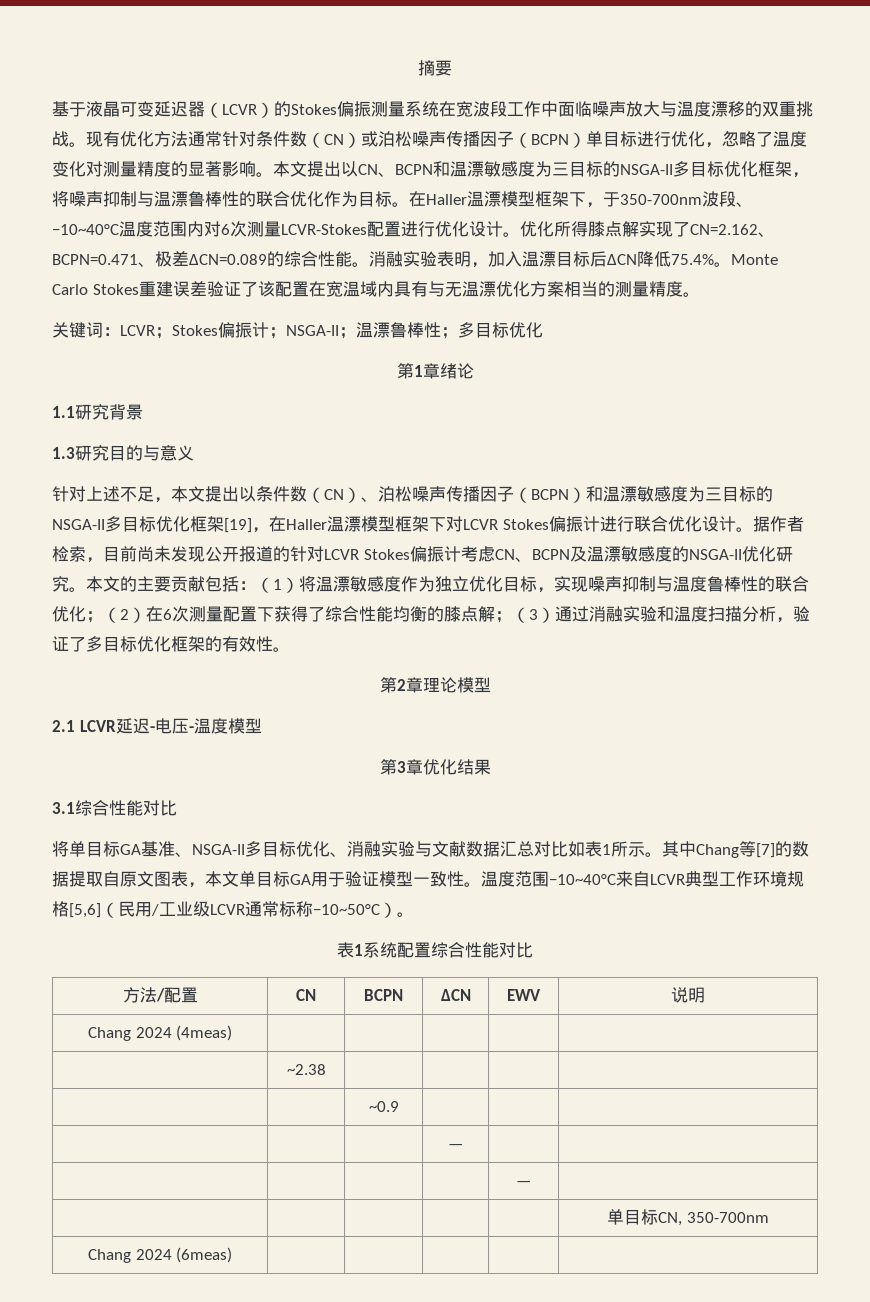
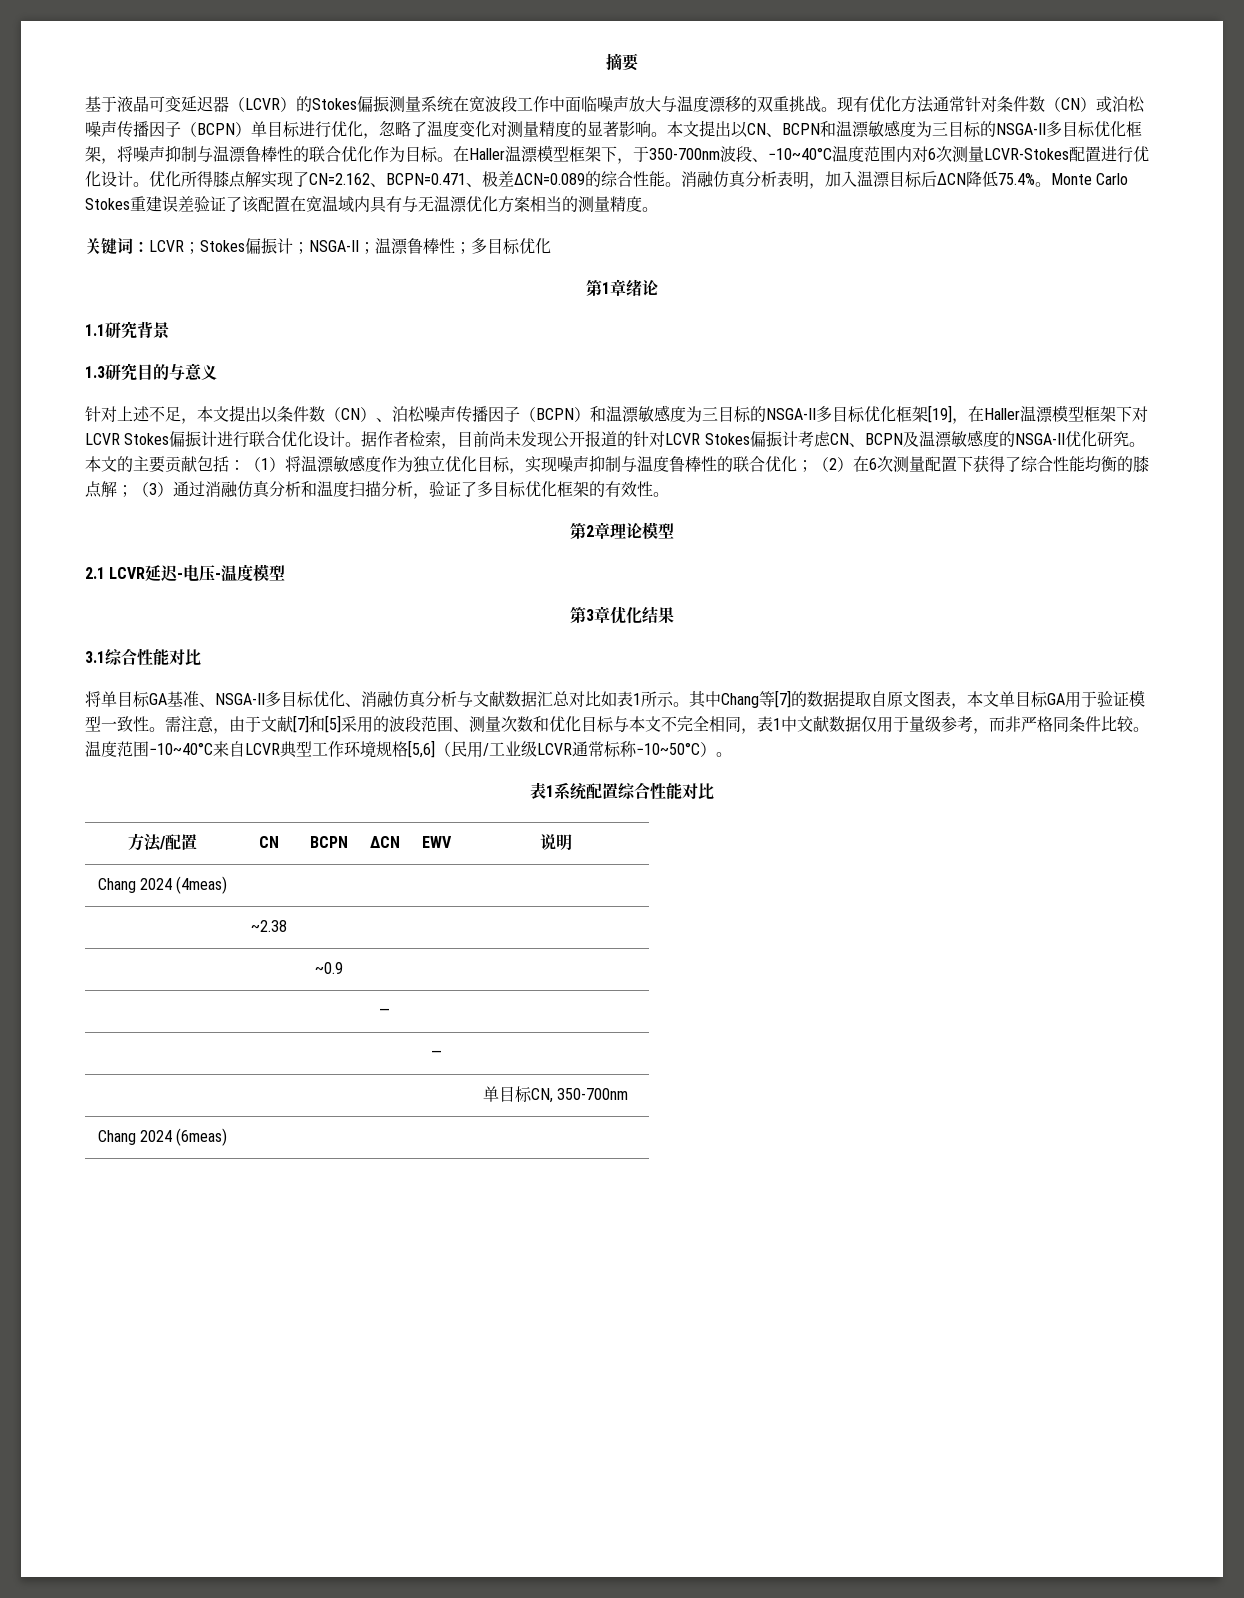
- 消融实验表明，加入温漂目标后ΔCN降低75.4%。
+ 消融仿真分析表明，加入温漂目标后ΔCN降低75.4%。
- 本文的主要贡献包括：（1）将温漂敏感度作为独立优化目标，实现噪声抑制与温度鲁棒性的联合优化；（2）在6次测量配置下获得了综合性能均衡的膝点解；（3）通过消融实验和温度扫描分析，验证了多目标优化框架的有效性。
+ 本文的主要贡献包括：（1）将温漂敏感度作为独立优化目标，实现噪声抑制与温度鲁棒性的联合优化；（2）在6次测量配置下获得了综合性能均衡的膝点解；（3）通过消融仿真分析和温度扫描分析，验证了多目标优化框架的有效性。
- 将单目标GA基准、NSGA-II多目标优化、消融实验与文献数据汇总对比如表1所示。
+ 将单目标GA基准、NSGA-II多目标优化、消融仿真分析与文献数据汇总对比如表1所示。
+ 需注意，由于文献[7]和[5]采用的波段范围、测量次数和优化目标与本文不完全相同，表1中文献数据仅用于量级参考，而非严格同条件比较。

